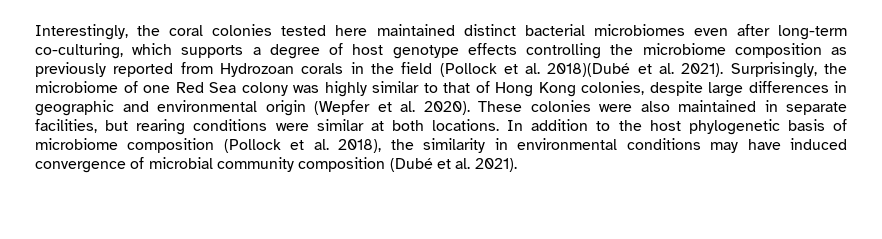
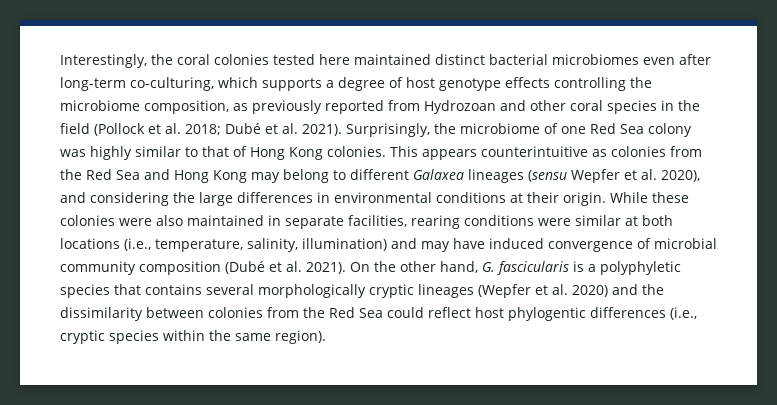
- Interestingly, the coral colonies tested here maintained distinct bacterial microbiomes even after long-term co-culturing, which supports a degree of host genotype effects controlling the microbiome composition as previously reported from Hydrozoan corals in the field (Pollock et al. 2018)(Dubé et al. 2021).
+ Interestingly, the coral colonies tested here maintained distinct bacterial microbiomes even after long-term co-culturing, which supports a degree of host genotype effects controlling the microbiome composition, as previously reported from Hydrozoan and other coral species in the field (Pollock et al. 2018; Dubé et al. 2021).
- Surprisingly, the microbiome of one Red Sea colony was highly similar to that of Hong Kong colonies, despite large differences in geographic and environmental origin (Wepfer et al. 2020). These colonies were also maintained in separate facilities, but rearing conditions were similar at both locations. In addition to the host phylogenetic basis of microbiome composition (Pollock et al. 2018), the similarity in environmental conditions may have induced convergence of microbial community composition (Dubé et al. 2021).
+ Surprisingly, the microbiome of one Red Sea colony was highly similar to that of Hong Kong colonies. This appears counterintuitive as colonies from the Red Sea and Hong Kong may belong to different Galaxea lineages (sensu Wepfer et al. 2020), and considering the large differences in environmental conditions at their origin. While these colonies were also maintained in separate facilities, rearing conditions were similar at both locations (i.e., temperature, salinity, illumination) and may have induced convergence of microbial community composition (Dubé et al. 2021).
+ On the other hand, G. fascicularis is a polyphyletic species that contains several morphologically cryptic lineages (Wepfer et al. 2020) and the dissimilarity between colonies from the Red Sea could reflect host phylogentic differences (i.e., cryptic species within the same region).

